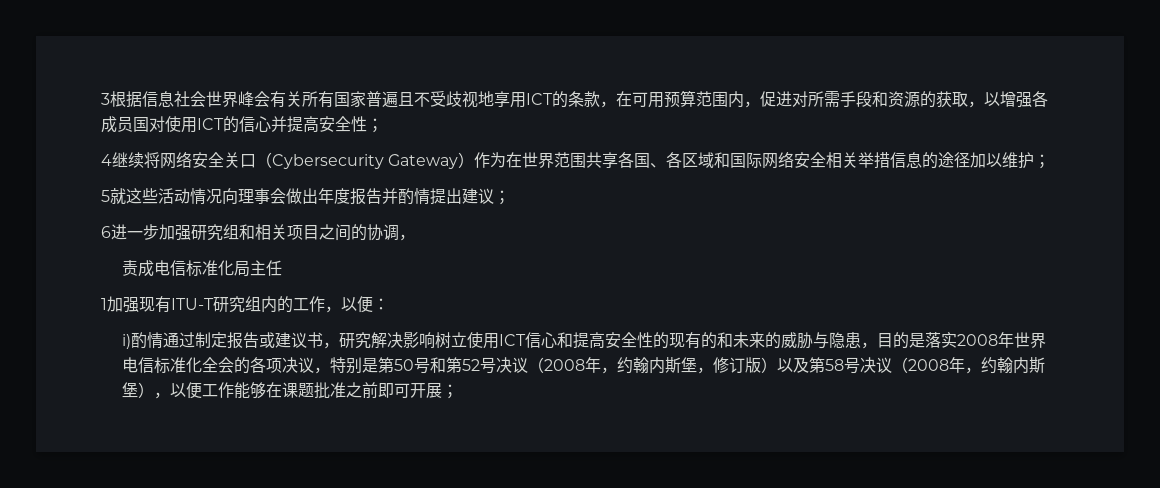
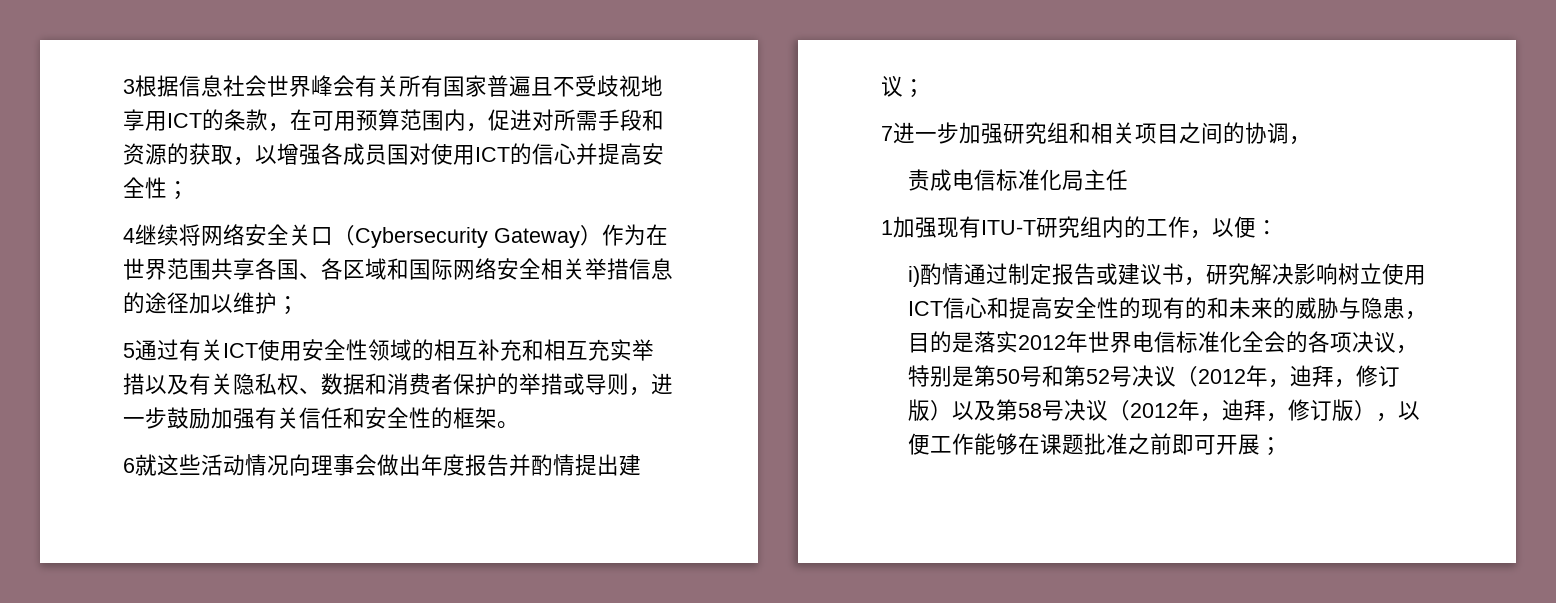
- 5就这些活动情况向理事会做出年度报告并酌情提出建议；
+ 5通过有关ICT使用安全性领域的相互补充和相互充实举措以及有关隐私权、数据和消费者保护的举措或导则，进一步鼓励加强有关信任和安全性的框架。
+ 6就这些活动情况向理事会做出年度报告并酌情提出建议；
- 6进一步加强研究组和相关项目之间的协调，
+ 7进一步加强研究组和相关项目之间的协调，
- i)酌情通过制定报告或建议书，研究解决影响树立使用ICT信心和提高安全性的现有的和未来的威胁与隐患，目的是落实2008年世界电信标准化全会的各项决议，特别是第50号和第52号决议（2008年，约翰内斯堡，修订版）以及第58号决议（2008年，约翰内斯堡），以便工作能够在课题批准之前即可开展；
+ i)酌情通过制定报告或建议书，研究解决影响树立使用ICT信心和提高安全性的现有的和未来的威胁与隐患，目的是落实2012年世界电信标准化全会的各项决议，特别是第50号和第52号决议（2012年，迪拜，修订版）以及第58号决议（2012年，迪拜，修订版），以便工作能够在课题批准之前即可开展；

